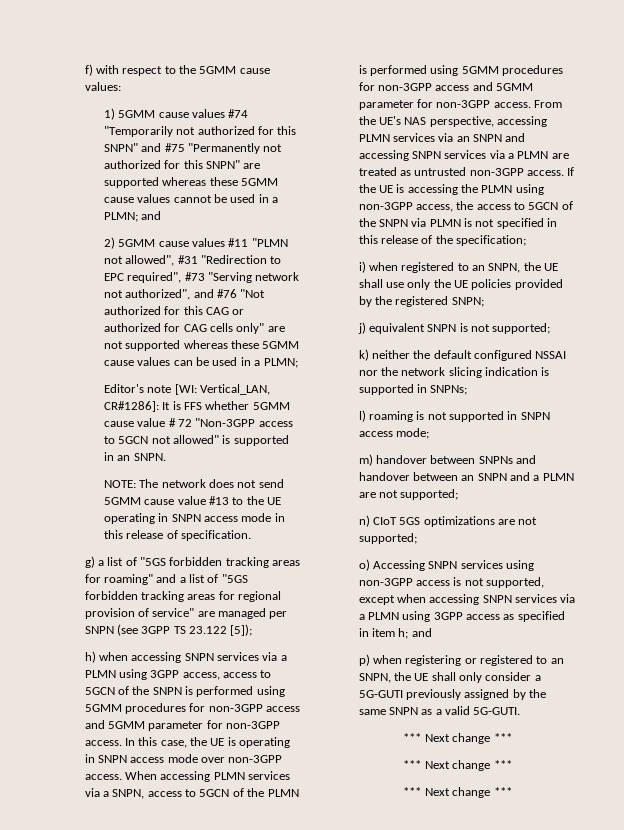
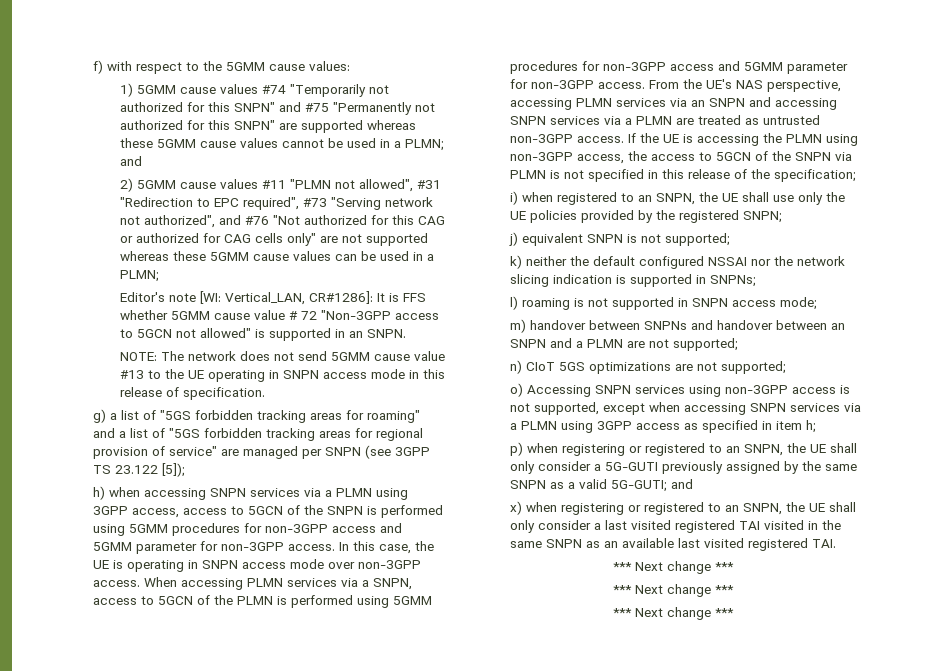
- o) Accessing SNPN services using non-3GPP access is not supported, except when accessing SNPN services via a PLMN using 3GPP access as specified in item h; and
+ o) Accessing SNPN services using non-3GPP access is not supported, except when accessing SNPN services via a PLMN using 3GPP access as specified in item h;
- p) when registering or registered to an SNPN, the UE shall only consider a 5G-GUTI previously assigned by the same SNPN as a valid 5G-GUTI.
+ p) when registering or registered to an SNPN, the UE shall only consider a 5G-GUTI previously assigned by the same SNPN as a valid 5G-GUTI; and
+ x) when registering or registered to an SNPN, the UE shall only consider a last visited registered TAI visited in the same SNPN as an available last visited registered TAI.

